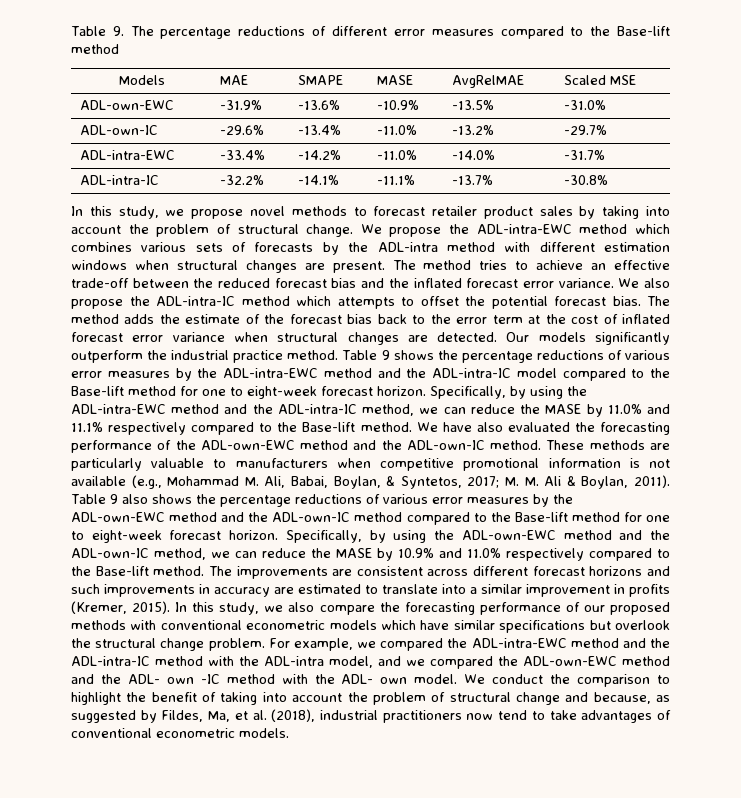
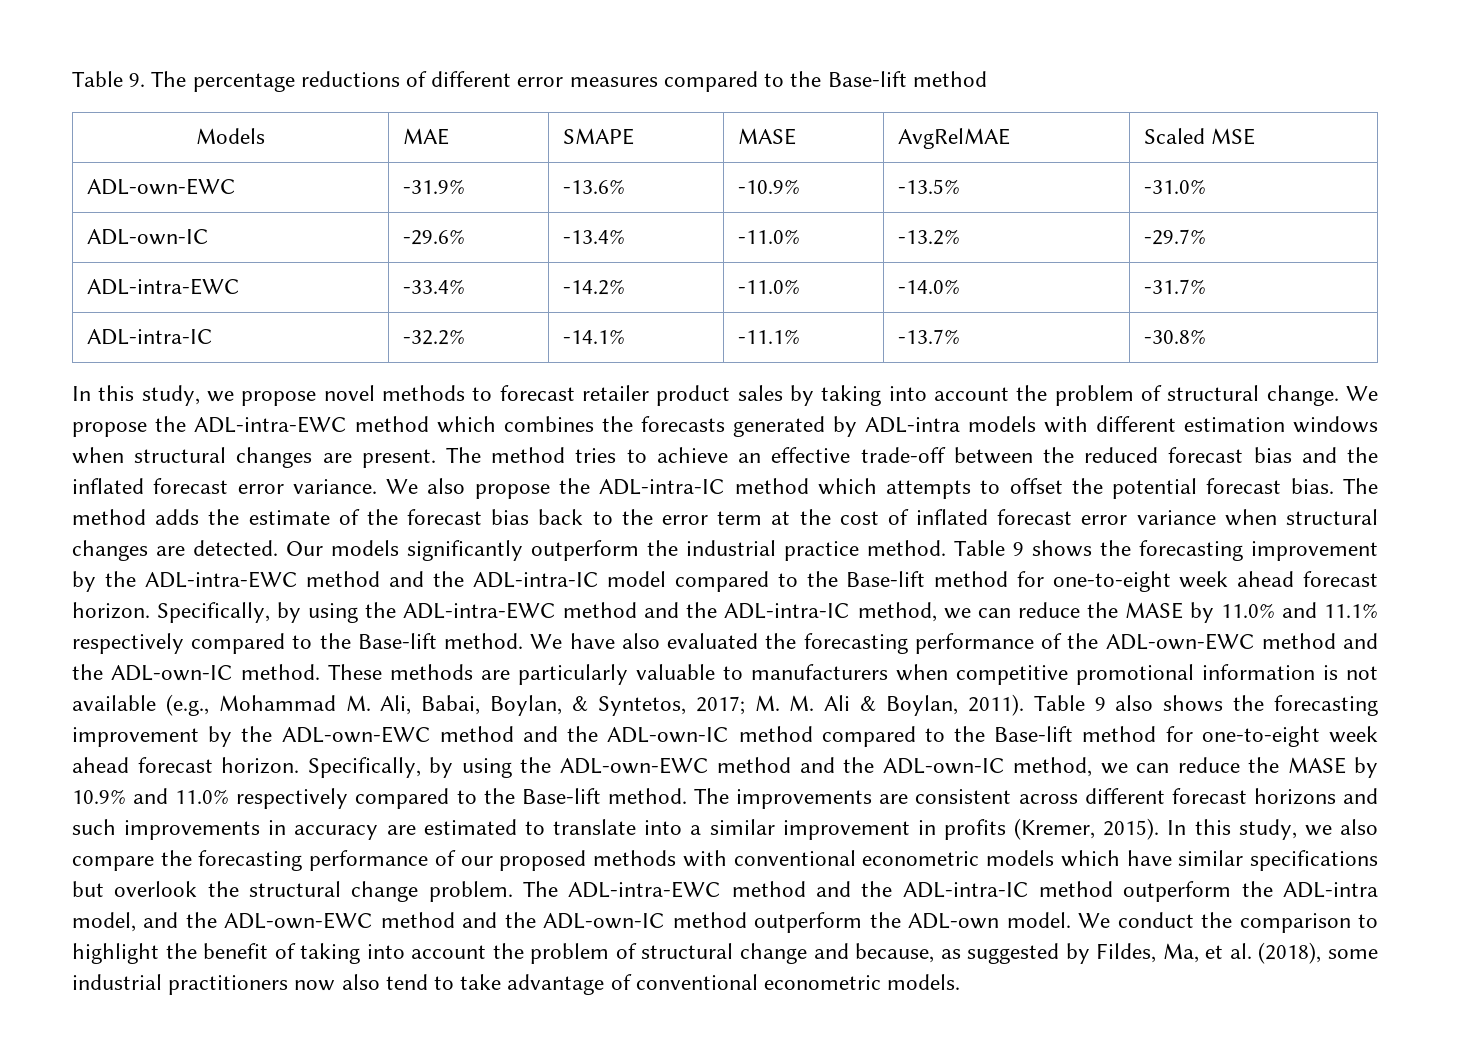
- We propose the ADL-intra-EWC method which combines various sets of forecasts by the ADL-intra method with different estimation windows when structural changes are present.
+ We propose the ADL-intra-EWC method which combines the forecasts generated by ADL-intra models with different estimation windows when structural changes are present.
- Table 9 shows the percentage reductions of various error measures by the ADL-intra-EWC method and the ADL-intra-IC model compared to the Base-lift method for one to eight-week forecast horizon.
+ Table 9 shows the forecasting improvement by the ADL-intra-EWC method and the ADL-intra-IC model compared to the Base-lift method for one-to-eight week ahead forecast horizon.
- Table 9 also shows the percentage reductions of various error measures by the ADL-own-EWC method and the ADL-own-IC method compared to the Base-lift method for one to eight-week forecast horizon.
+ Table 9 also shows the forecasting improvement by the ADL-own-EWC method and the ADL-own-IC method compared to the Base-lift method for one-to-eight week ahead forecast horizon.
- For example, we compared the ADL-intra-EWC method and the ADL-intra-IC method with the ADL-intra model, and we compared the ADL-own-EWC method and the ADL- own -IC method with the ADL- own model.
+ The ADL-intra-EWC method and the ADL-intra-IC method outperform the ADL-intra model, and the ADL-own-EWC method and the ADL-own-IC method outperform the ADL-own model.
- We conduct the comparison to highlight the benefit of taking into account the problem of structural change and because, as suggested by Fildes, Ma, et al. (2018), industrial practitioners now tend to take advantages of conventional econometric models.
+ We conduct the comparison to highlight the benefit of taking into account the problem of structural change and because, as suggested by Fildes, Ma, et al. (2018), some industrial practitioners now also tend to take advantage of conventional econometric models.

